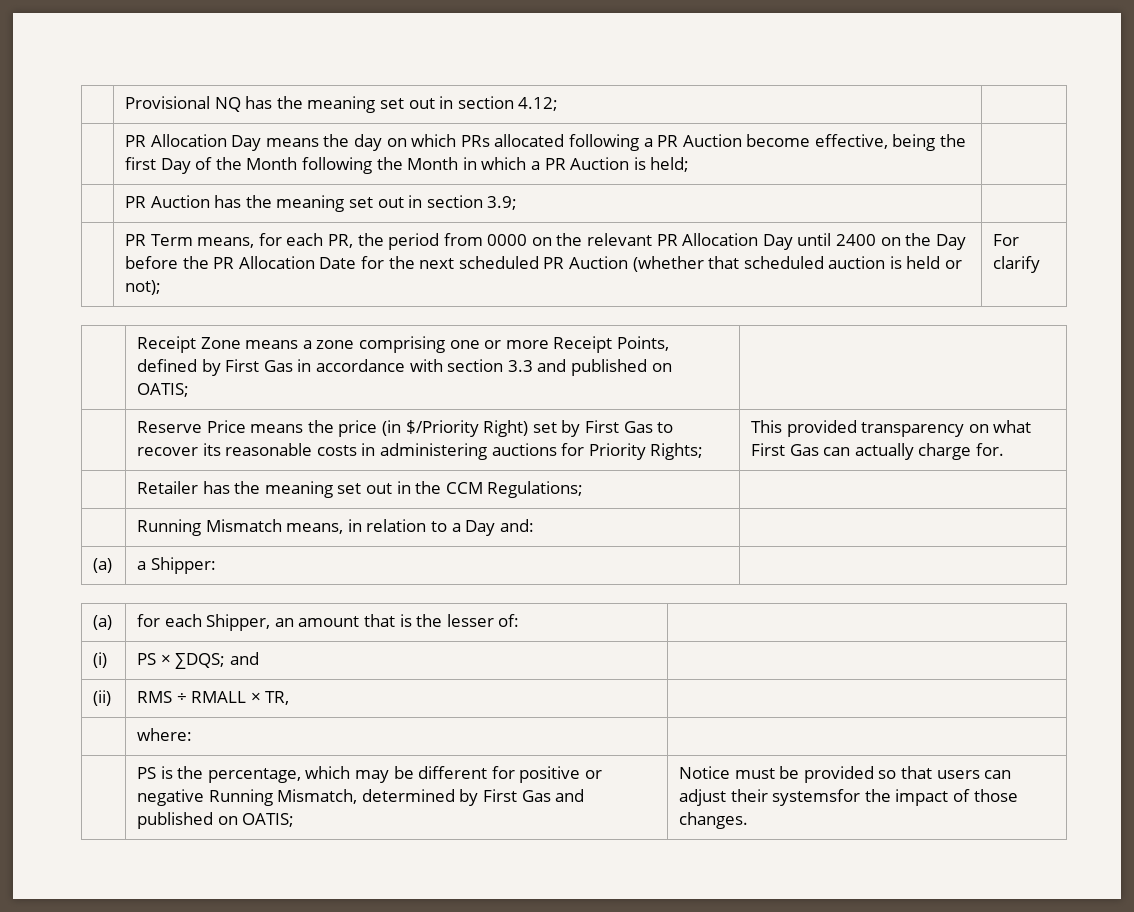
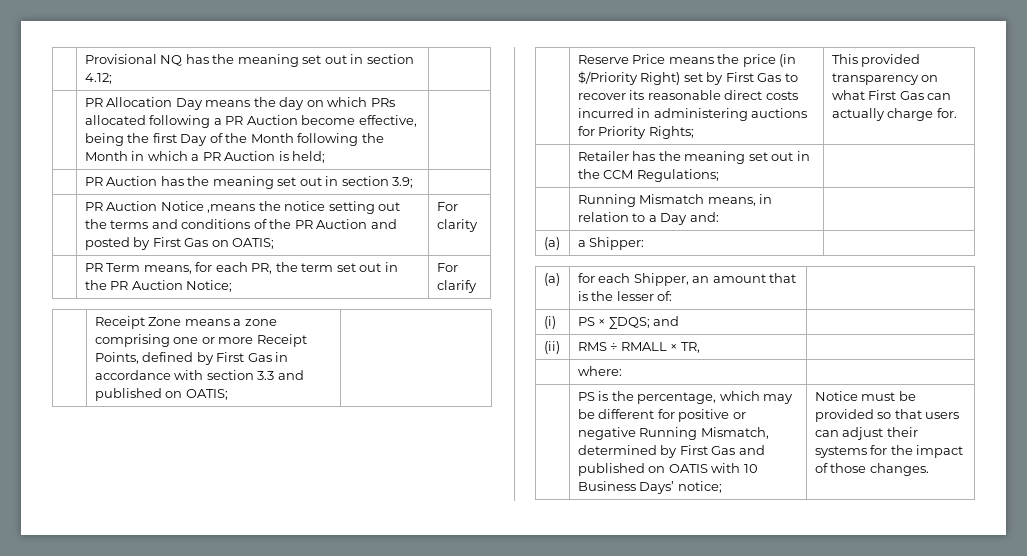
+ | PR Auction Notice ,means the notice setting out the terms and conditions of the PR Auction and posted by First Gas on OATIS; | For clarity
- PR Term means, for each PR, the period from 0000 on the relevant PR Allocation Day until 2400 on the Day before the PR Allocation Date for the next scheduled PR Auction (whether that scheduled auction is held or not);
+ PR Term means, for each PR, the term set out in the PR Auction Notice;
- | Reserve Price means the price (in $/Priority Right) set by First Gas to recover its reasonable costs in administering auctions for Priority Rights; | This provided transparency on what First Gas can actually charge for.
+ | Reserve Price means the price (in $/Priority Right) set by First Gas to recover its reasonable direct costs incurred in administering auctions for Priority Rights; | This provided transparency on what First Gas can actually charge for.
- PS is the percentage, which may be different for positive or negative Running Mismatch, determined by First Gas and published on OATIS;
+ PS is the percentage, which may be different for positive or negative Running Mismatch, determined by First Gas and published on OATIS with 10 Business Days’ notice;
- Notice must be provided so that users can adjust their systemsfor the impact of those changes.
+ Notice must be provided so that users can adjust their systems for the impact of those changes.

